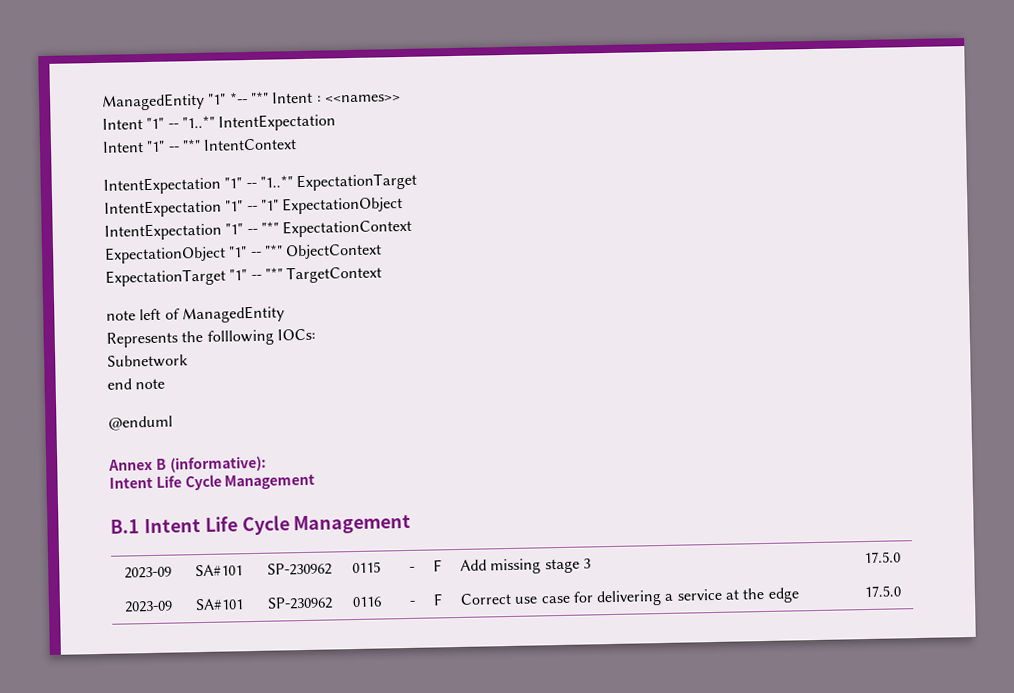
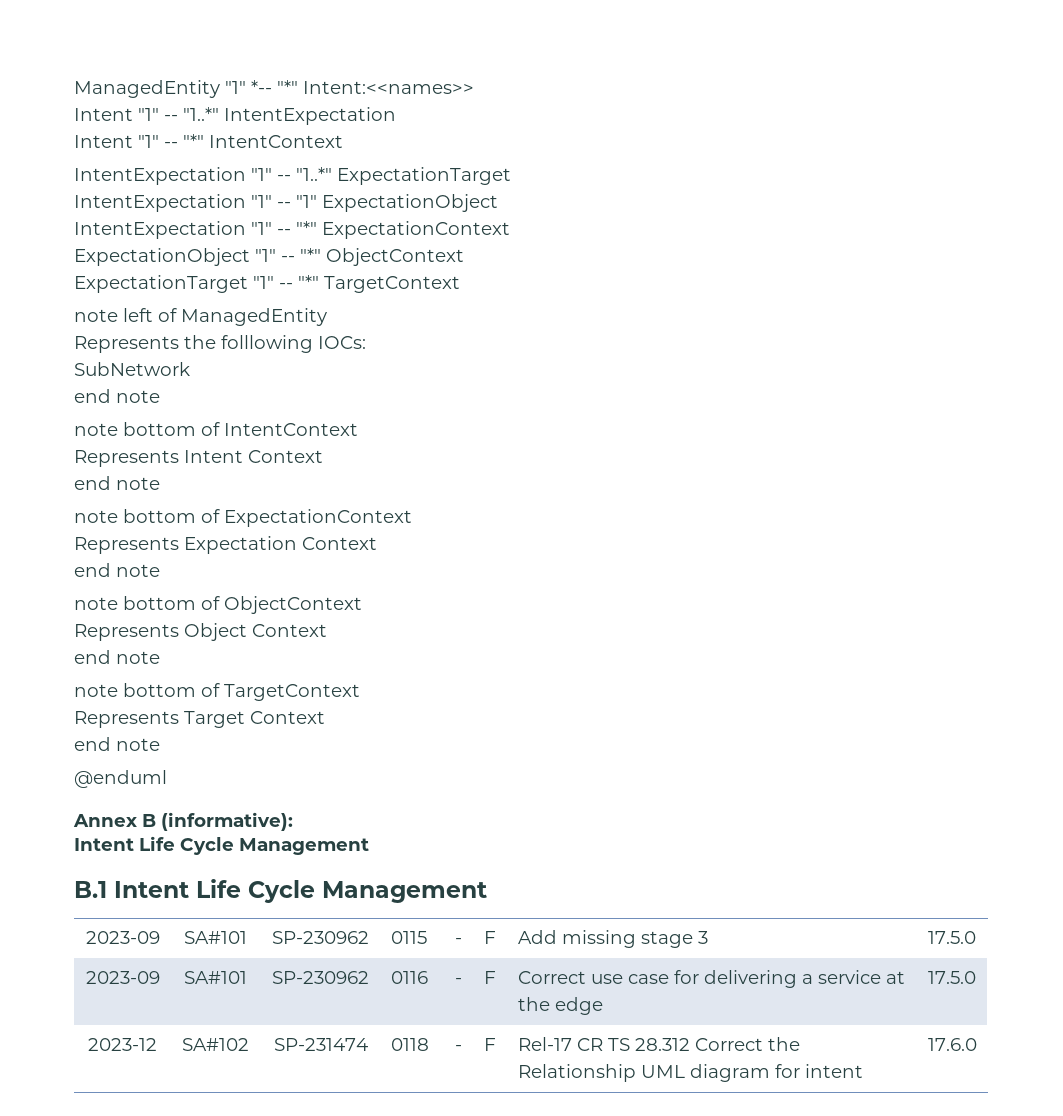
- ManagedEntity "1" *-- "*" Intent : <<names>>
+ ManagedEntity "1" *-- "*" Intent:<<names>>
- Subnetwork
+ SubNetwork
+ end note
+ note bottom of IntentContext
+ Represents Intent Context
+ end note
+ note bottom of ExpectationContext
+ Represents Expectation Context
+ end note
+ note bottom of ObjectContext
+ Represents Object Context
+ end note
+ note bottom of TargetContext
+ Represents Target Context
+ 2023-12 | SA#102 | SP-231474 | 0118 | - | F | Rel-17 CR TS 28.312 Correct the Relationship UML diagram for intent | 17.6.0

